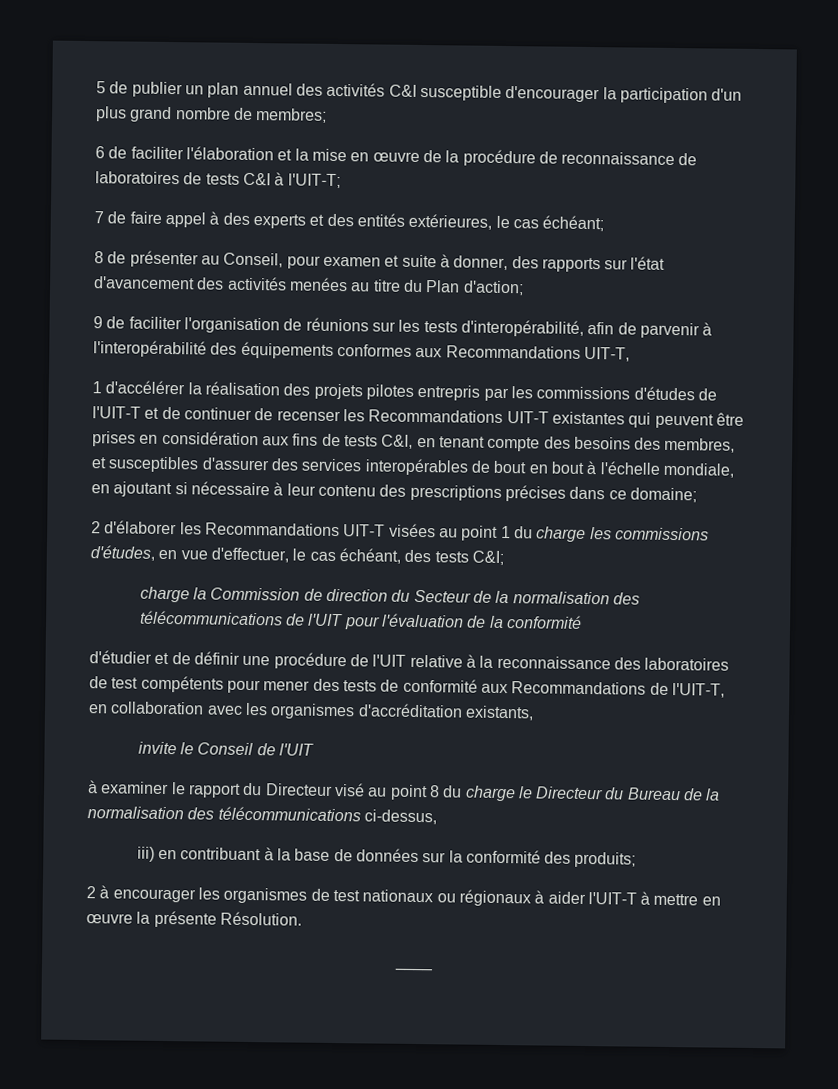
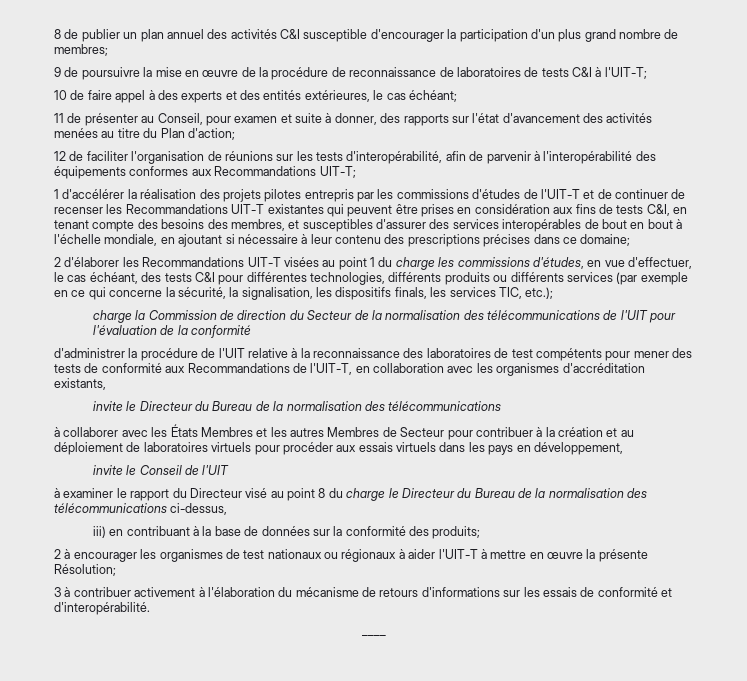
- 5 de publier un plan annuel des activités C&I susceptible d'encourager la participation d'un plus grand nombre de membres;
+ 8 de publier un plan annuel des activités C&I susceptible d'encourager la participation d'un plus grand nombre de membres;
- 6 de faciliter l'élaboration et la mise en œuvre de la procédure de reconnaissance de laboratoires de tests C&I à l'UIT-T;
+ 9 de poursuivre la mise en œuvre de la procédure de reconnaissance de laboratoires de tests C&I à l'UIT-T;
- 7 de faire appel à des experts et des entités extérieures, le cas échéant;
+ 10 de faire appel à des experts et des entités extérieures, le cas échéant;
- 8 de présenter au Conseil, pour examen et suite à donner, des rapports sur l'état d'avancement des activités menées au titre du Plan d'action;
+ 11 de présenter au Conseil, pour examen et suite à donner, des rapports sur l'état d'avancement des activités menées au titre du Plan d'action;
- 9 de faciliter l'organisation de réunions sur les tests d'interopérabilité, afin de parvenir à l'interopérabilité des équipements conformes aux Recommandations UIT-T,
+ 12 de faciliter l'organisation de réunions sur les tests d'interopérabilité, afin de parvenir à l'interopérabilité des équipements conformes aux Recommandations UIT-T;
- 2 d'élaborer les Recommandations UIT-T visées au point 1 du charge les commissions d'études, en vue d'effectuer, le cas échéant, des tests C&I;
+ 2 d'élaborer les Recommandations UIT-T visées au point 1 du charge les commissions d'études, en vue d'effectuer, le cas échéant, des tests C&I pour différentes technologies, différents produits ou différents services (par exemple en ce qui concerne la sécurité, la signalisation, les dispositifs finals, les services TIC, etc.);
- d'étudier et de définir une procédure de l'UIT relative à la reconnaissance des laboratoires de test compétents pour mener des tests de conformité aux Recommandations de l'UIT-T, en collaboration avec les organismes d'accréditation existants,
+ d'administrer la procédure de l'UIT relative à la reconnaissance des laboratoires de test compétents pour mener des tests de conformité aux Recommandations de l'UIT-T, en collaboration avec les organismes d'accréditation existants,
+ invite le Directeur du Bureau de la normalisation des télécommunications
+ à collaborer avec les États Membres et les autres Membres de Secteur pour contribuer à la création et au déploiement de laboratoires virtuels pour procéder aux essais virtuels dans les pays en développement,
- 2 à encourager les organismes de test nationaux ou régionaux à aider l'UIT-T à mettre en œuvre la présente Résolution.
+ 2 à encourager les organismes de test nationaux ou régionaux à aider l'UIT-T à mettre en œuvre la présente Résolution;
+ 3 à contribuer activement à l'élaboration du mécanisme de retours d'informations sur les essais de conformité et d'interopérabilité.

